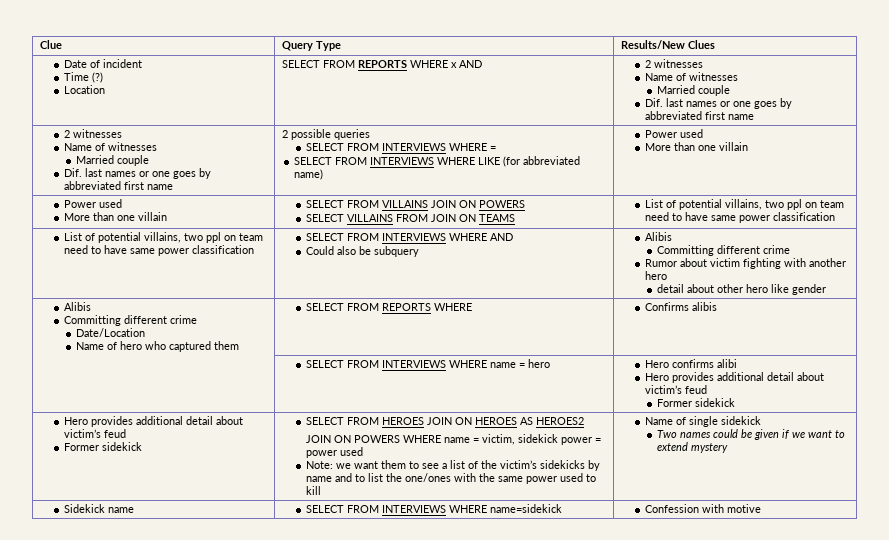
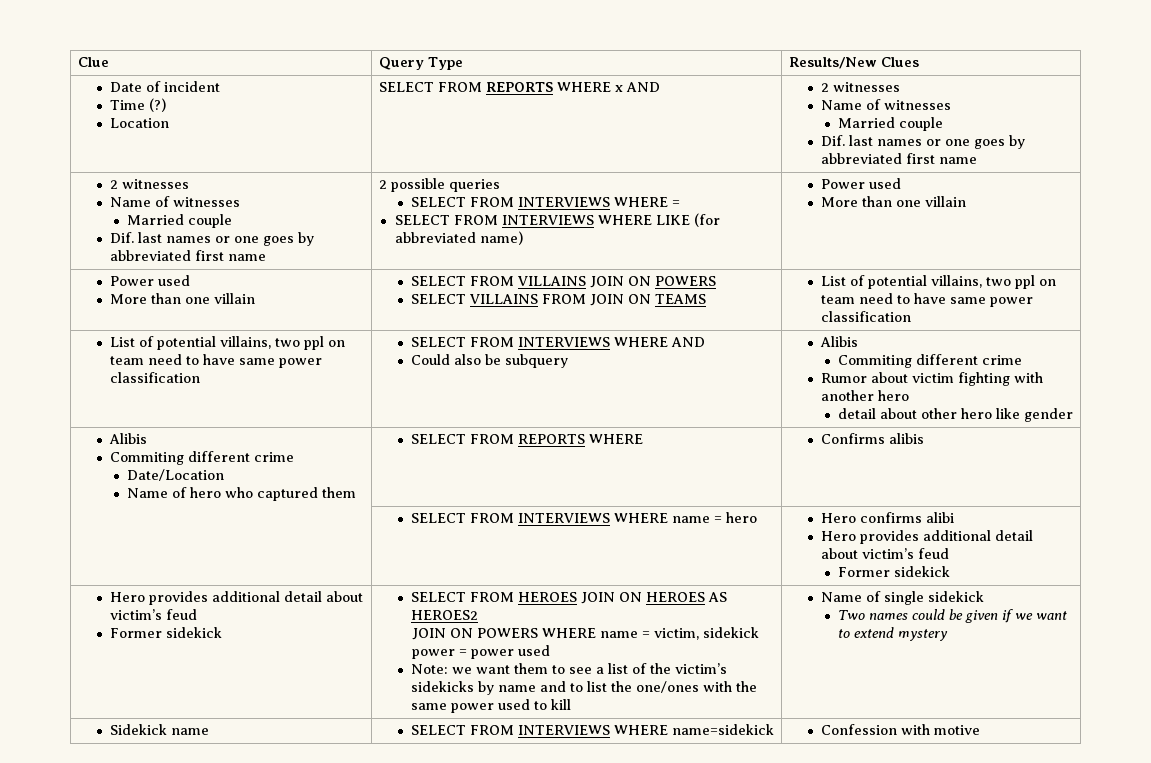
  List of potential villains, two ppl on team need to have same power classification | SELECT FROM INTERVIEWS WHERE AND
  Could also be subquery | Alibis
- Committing different crime
+ Commiting different crime
  Rumor about victim fighting with another hero
  detail about other hero like gender
  Alibis
- Committing different crime
+ Commiting different crime

